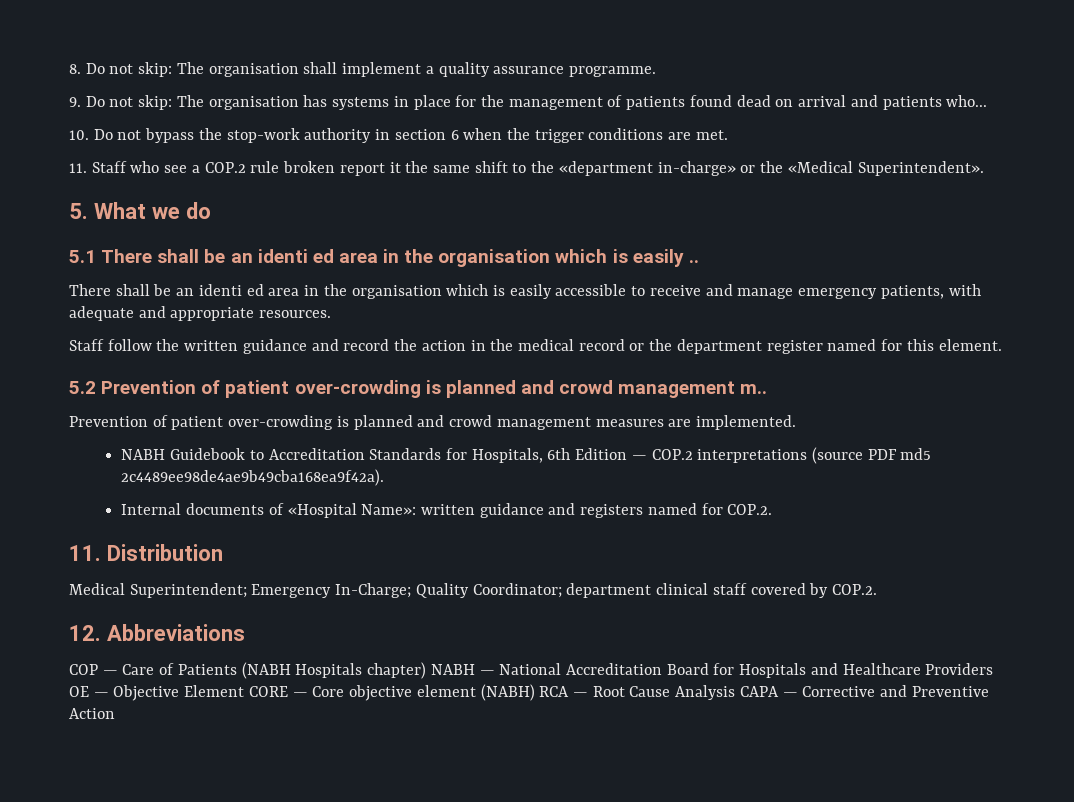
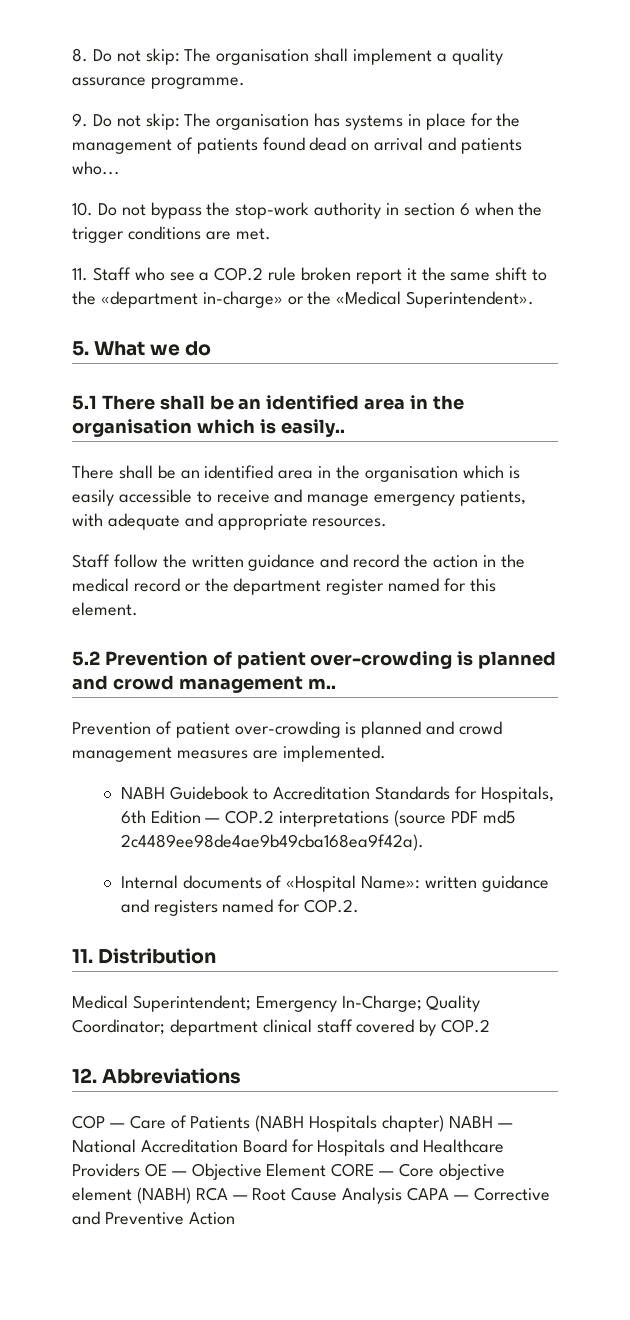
- 5.1 There shall be an identi ed area in the organisation which is easily ..
- There shall be an identi ed area in the organisation which is easily accessible to receive and manage emergency patients, with adequate and appropriate resources.
+ 5.1 There shall be an identified area in the organisation which is easily..
+ There shall be an identified area in the organisation which is easily accessible to receive and manage emergency patients, with adequate and appropriate resources.
- Medical Superintendent; Emergency In-Charge; Quality Coordinator; department clinical staff covered by COP.2.
+ Medical Superintendent; Emergency In-Charge; Quality Coordinator; department clinical staff covered by COP.2

